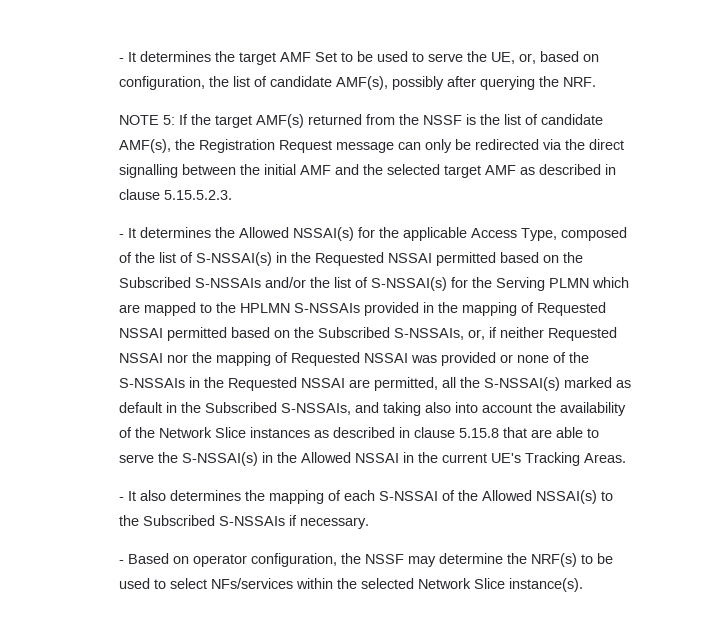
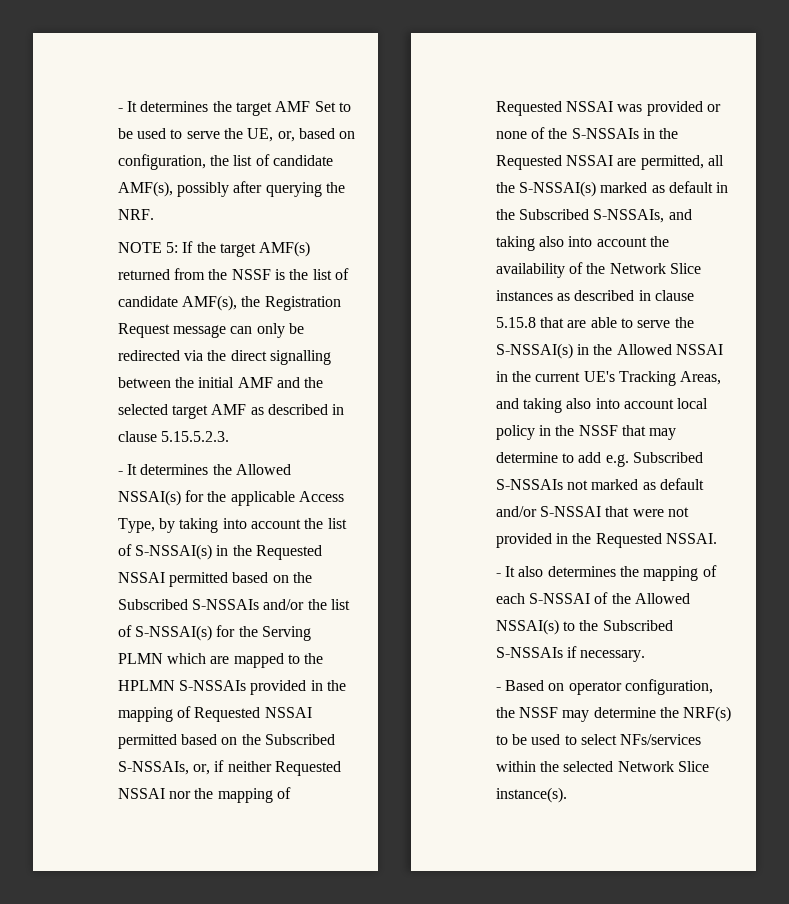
- - It determines the Allowed NSSAI(s) for the applicable Access Type, composed of the list of S-NSSAI(s) in the Requested NSSAI permitted based on the Subscribed S-NSSAIs and/or the list of S-NSSAI(s) for the Serving PLMN which are mapped to the HPLMN S-NSSAIs provided in the mapping of Requested NSSAI permitted based on the Subscribed S-NSSAIs, or, if neither Requested NSSAI nor the mapping of Requested NSSAI was provided or none of the S-NSSAIs in the Requested NSSAI are permitted, all the S-NSSAI(s) marked as default in the Subscribed S-NSSAIs, and taking also into account the availability of the Network Slice instances as described in clause 5.15.8 that are able to serve the S-NSSAI(s) in the Allowed NSSAI in the current UE's Tracking Areas.
+ - It determines the Allowed NSSAI(s) for the applicable Access Type, by taking into account the list of S-NSSAI(s) in the Requested NSSAI permitted based on the Subscribed S-NSSAIs and/or the list of S-NSSAI(s) for the Serving PLMN which are mapped to the HPLMN S-NSSAIs provided in the mapping of Requested NSSAI permitted based on the Subscribed S-NSSAIs, or, if neither Requested NSSAI nor the mapping of Requested NSSAI was provided or none of the S-NSSAIs in the Requested NSSAI are permitted, all the S-NSSAI(s) marked as default in the Subscribed S-NSSAIs, and taking also into account the availability of the Network Slice instances as described in clause 5.15.8 that are able to serve the S-NSSAI(s) in the Allowed NSSAI in the current UE's Tracking Areas, and taking also into account local policy in the NSSF that may determine to add e.g. Subscribed S-NSSAIs not marked as default and/or S-NSSAI that were not provided in the Requested NSSAI.

